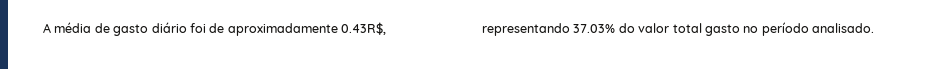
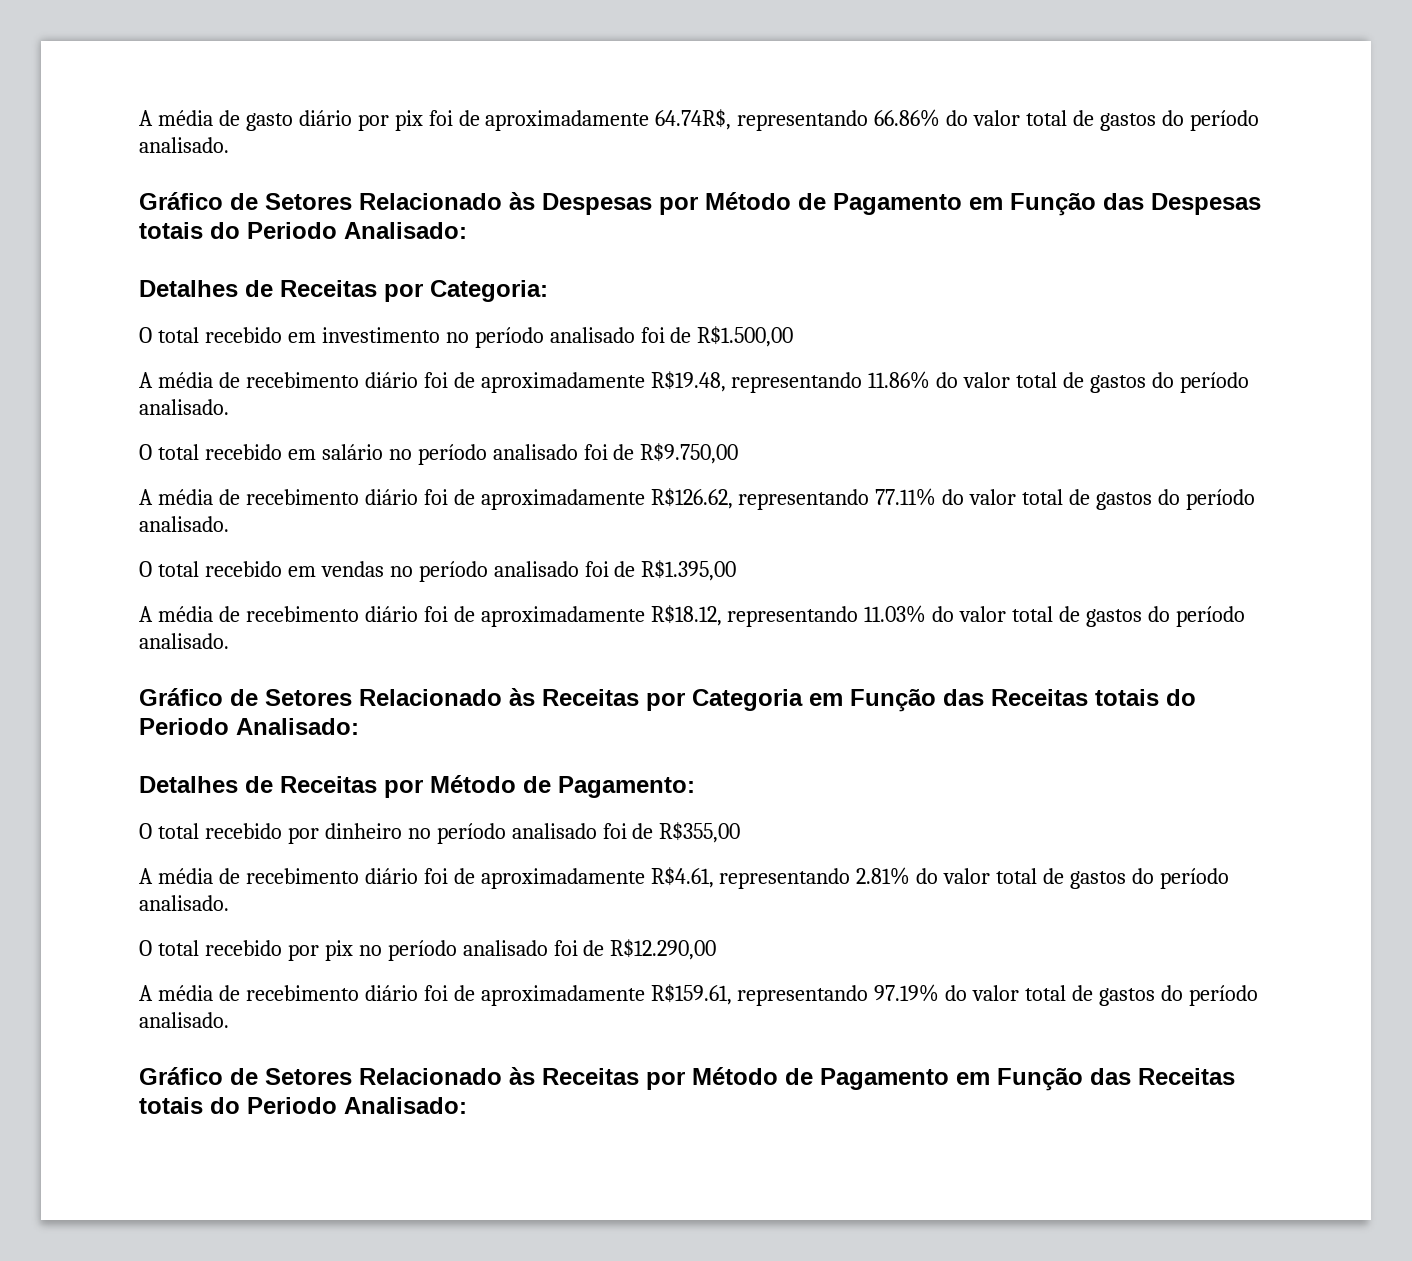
- A média de gasto diário foi de aproximadamente 0.43R$, representando 37.03% do valor total gasto no período analisado.
+ A média de gasto diário por pix foi de aproximadamente 64.74R$, representando 66.86% do valor total de gastos do período analisado.
+ Gráfico de Setores Relacionado às Despesas por Método de Pagamento em Função das Despesas totais do Periodo Analisado:
+ Detalhes de Receitas por Categoria:
+ O total recebido em investimento no período analisado foi de R$1.500,00
+ A média de recebimento diário foi de aproximadamente R$19.48, representando 11.86% do valor total de gastos do período analisado.
+ O total recebido em salário no período analisado foi de R$9.750,00
+ A média de recebimento diário foi de aproximadamente R$126.62, representando 77.11% do valor total de gastos do período analisado.
+ O total recebido em vendas no período analisado foi de R$1.395,00
+ A média de recebimento diário foi de aproximadamente R$18.12, representando 11.03% do valor total de gastos do período analisado.
+ Gráfico de Setores Relacionado às Receitas por Categoria em Função das Receitas totais do Periodo Analisado:
+ Detalhes de Receitas por Método de Pagamento:
+ O total recebido por dinheiro no período analisado foi de R$355,00
+ A média de recebimento diário foi de aproximadamente R$4.61, representando 2.81% do valor total de gastos do período analisado.
+ O total recebido por pix no período analisado foi de R$12.290,00
+ A média de recebimento diário foi de aproximadamente R$159.61, representando 97.19% do valor total de gastos do período analisado.
+ Gráfico de Setores Relacionado às Receitas por Método de Pagamento em Função das Receitas totais do Periodo Analisado:

